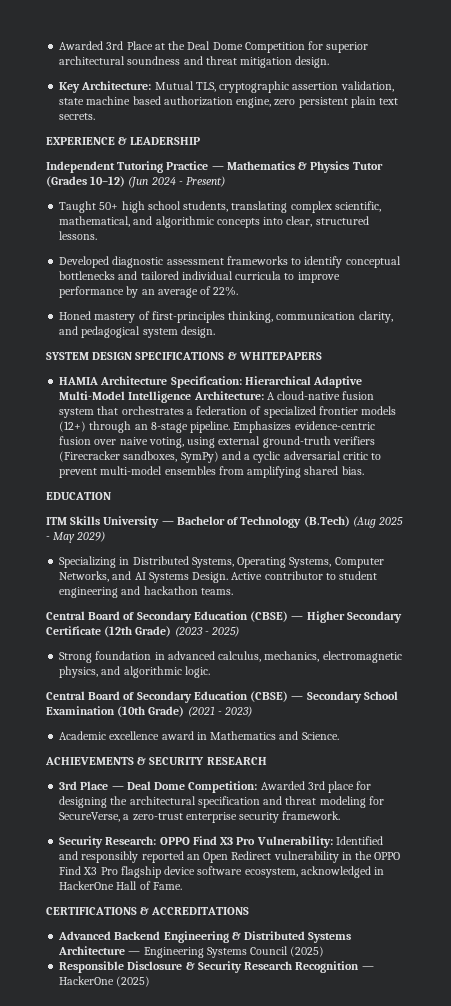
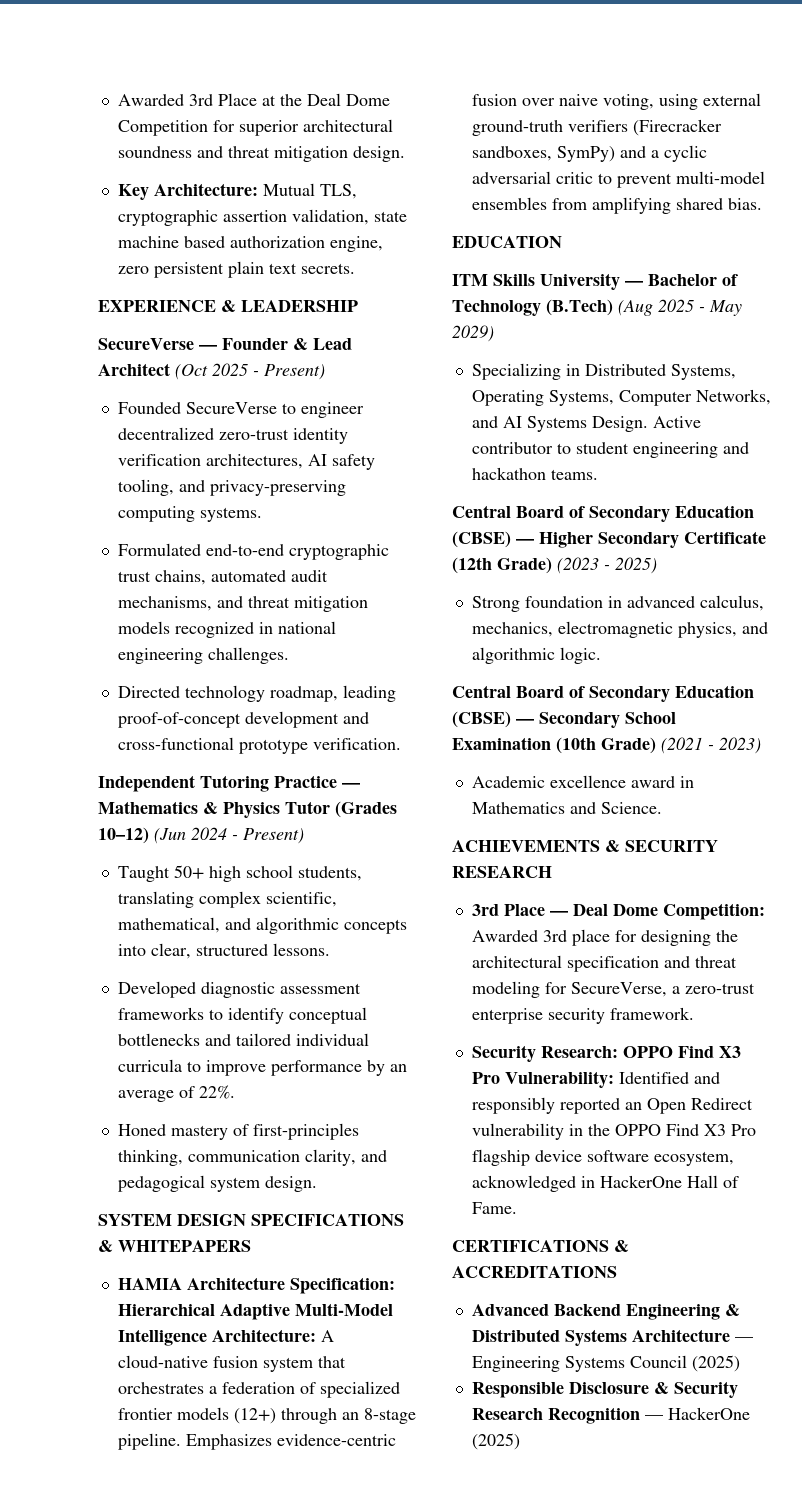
+ SecureVerse — Founder & Lead Architect (Oct 2025 - Present)
+ Founded SecureVerse to engineer decentralized zero-trust identity verification architectures, AI safety tooling, and privacy-preserving computing systems.
+ Formulated end-to-end cryptographic trust chains, automated audit mechanisms, and threat mitigation models recognized in national engineering challenges.
+ Directed technology roadmap, leading proof-of-concept development and cross-functional prototype verification.

